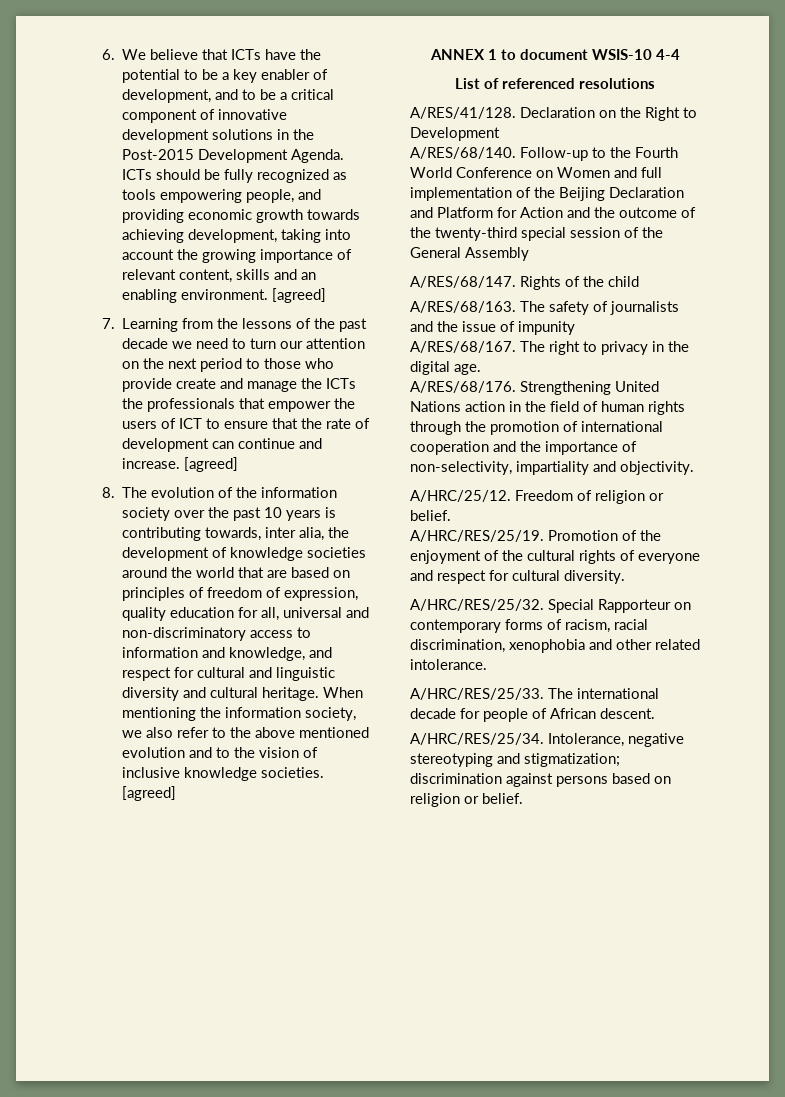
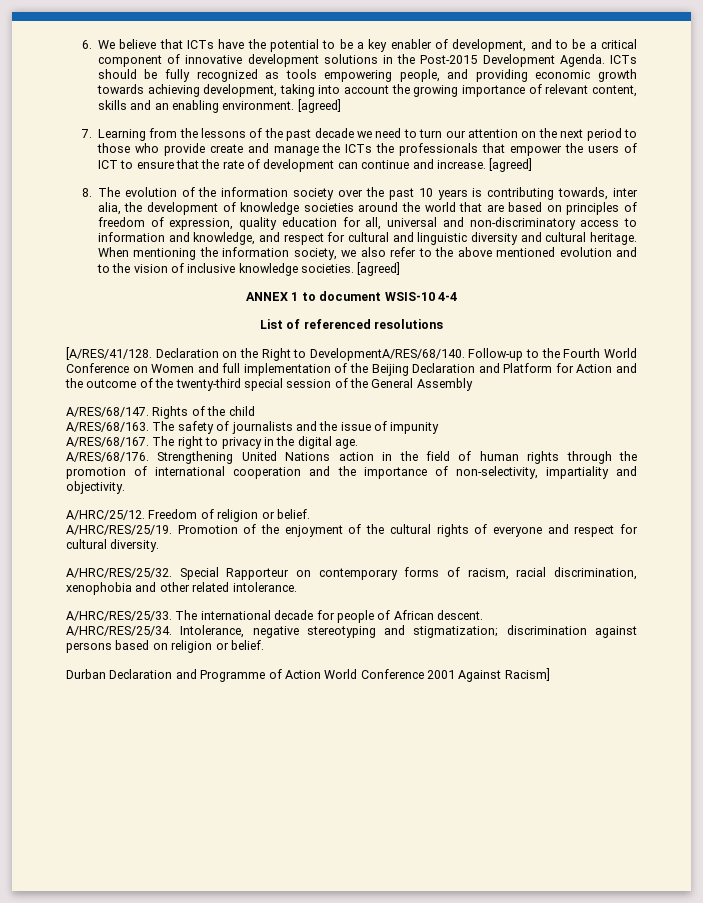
- A/RES/41/128.
+ [A/RES/41/128.
- Declaration on the Right to Development
- A/RES/68/140.
+ Declaration on the Right to DevelopmentA/RES/68/140.
+ Durban Declaration and Programme of Action World Conference 2001 Against Racism]

